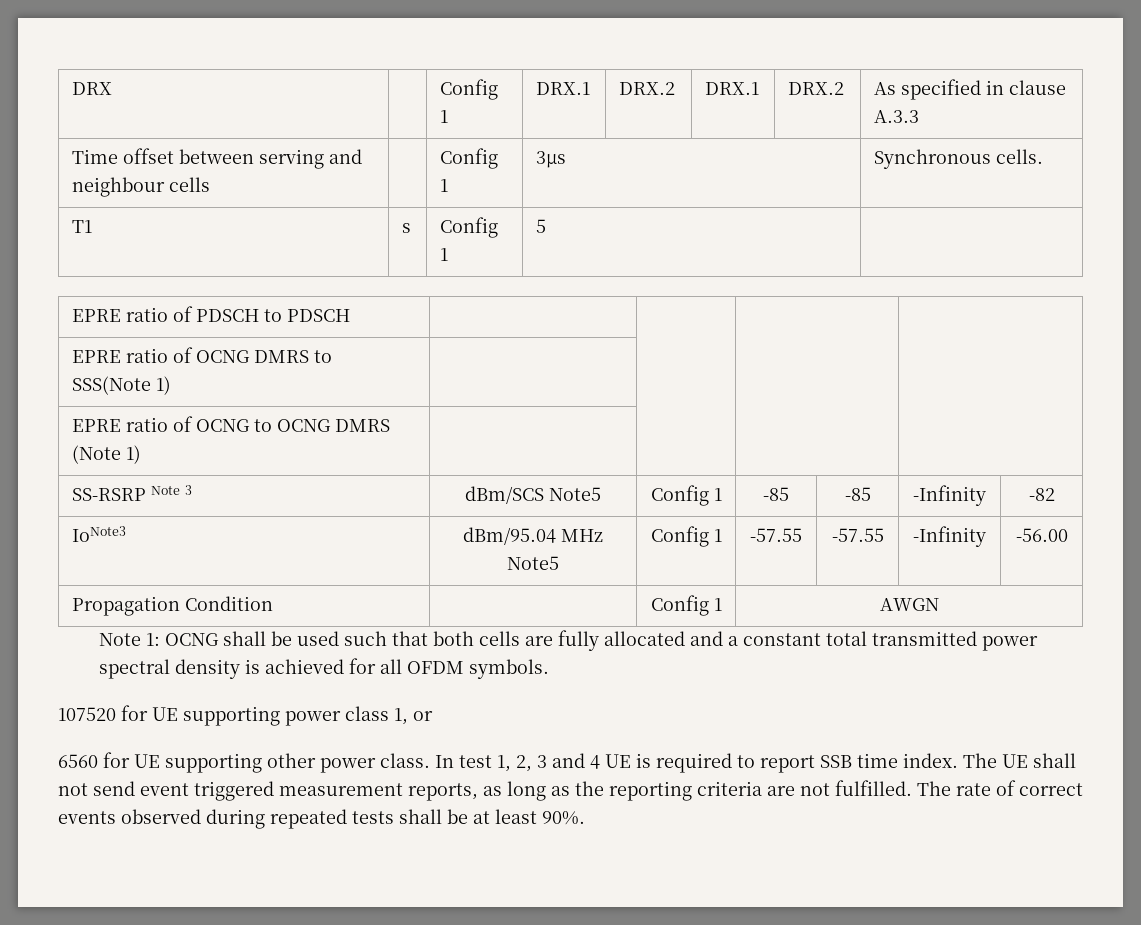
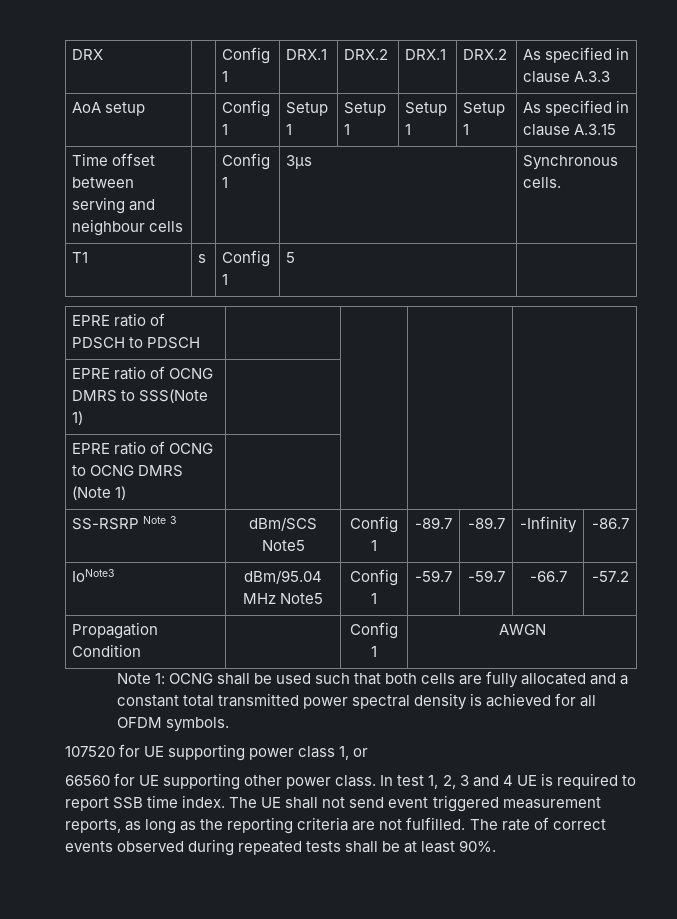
+ AoA setup | | Config 1 | Setup 1 | Setup 1 | Setup 1 | Setup 1 | As specified in clause A.3.15
- SS-RSRP Note 3 | dBm/SCS Note5 | Config 1 | -85 | -85 | -Infinity | -82
+ SS-RSRP Note 3 | dBm/SCS Note5 | Config 1 | -89.7 | -89.7 | -Infinity | -86.7
- IoNote3 | dBm/95.04 MHz Note5 | Config 1 | -57.55 | -57.55 | -Infinity | -56.00
+ IoNote3 | dBm/95.04 MHz Note5 | Config 1 | -59.7 | -59.7 | -66.7 | -57.2
- 6560 for UE supporting other power class.
+ 66560 for UE supporting other power class.

